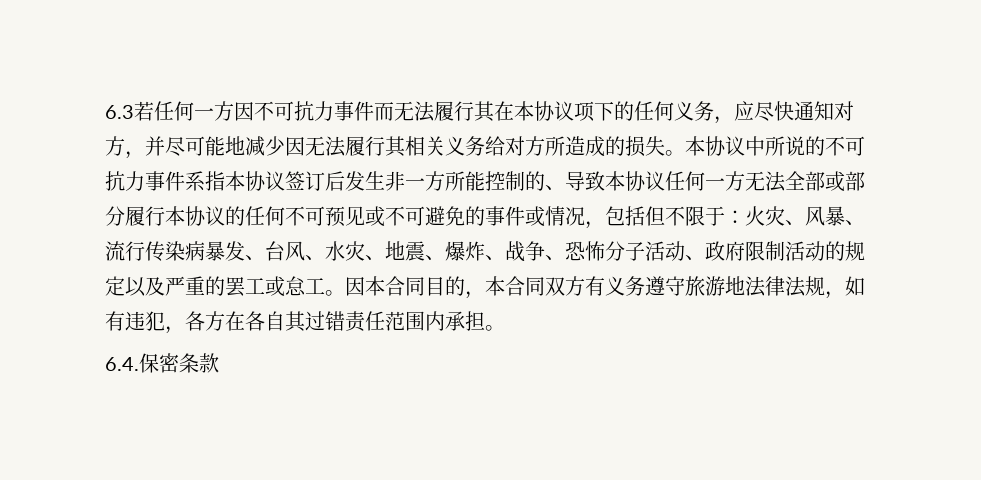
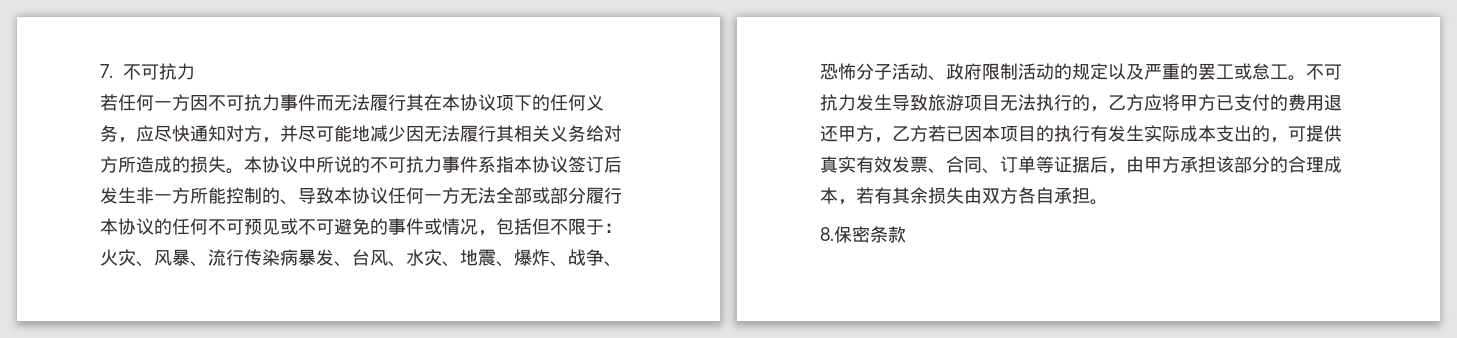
- 6.3若任何一方因不可抗力事件而无法履行其在本协议项下的任何义务，应尽快通知对方，并尽可能地减少因无法履行其相关义务给对方所造成的损失。
+ 7.不可抗力
+ 若任何一方因不可抗力事件而无法履行其在本协议项下的任何义务，应尽快通知对方，并尽可能地减少因无法履行其相关义务给对方所造成的损失。
- 因本合同目的，本合同双方有义务遵守旅游地法律法规，如有违犯，各方在各自其过错责任范围内承担。
+ 不可抗力发生导致旅游项目无法执行的，乙方应将甲方已支付的费用退还甲方，乙方若已因本项目的执行有发生实际成本支出的，可提供真实有效发票、合同、订单等证据后，由甲方承担该部分的合理成本，若有其余损失由双方各自承担。
- 6.4.保密条款
+ 8.保密条款

